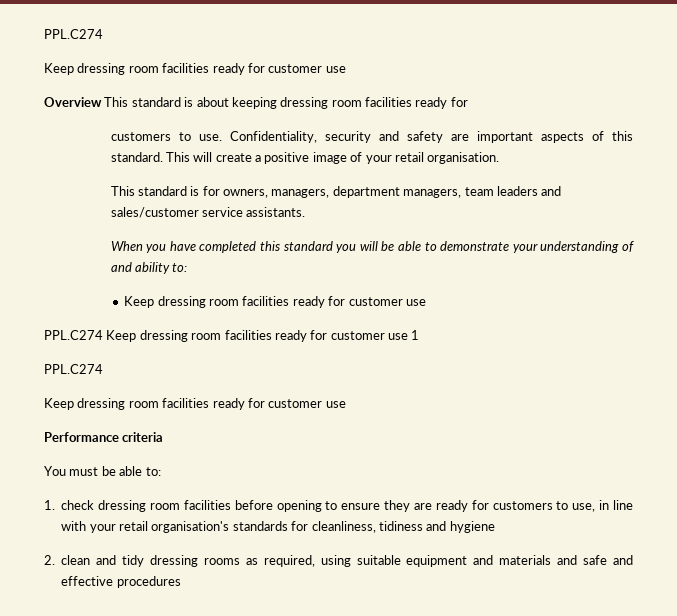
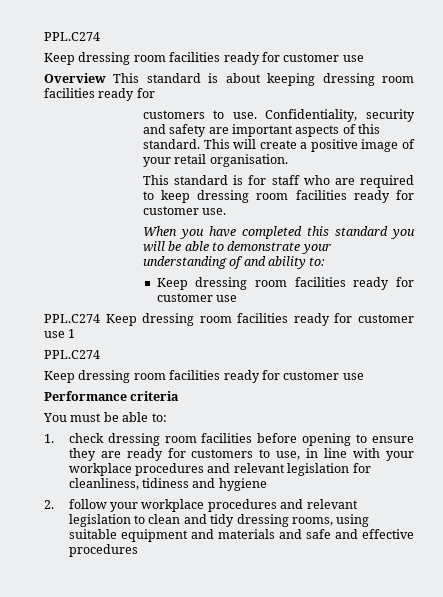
- This standard is for owners, managers, department managers, team leaders and sales/customer service assistants.
+ This standard is for staff who are required to keep dressing room facilities ready for customer use.
- 1. check dressing room facilities before opening to ensure they are ready for customers to use, in line with your retail organisation's standards for cleanliness, tidiness and hygiene
+ 1. check dressing room facilities before opening to ensure they are ready for customers to use, in line with your workplace procedures and relevant legislation for cleanliness, tidiness and hygiene
- 2. clean and tidy dressing rooms as required, using suitable equipment and materials and safe and effective procedures
+ 2. follow your workplace procedures and relevant legislation to clean and tidy dressing rooms, using suitable equipment and materials and safe and effective procedures

